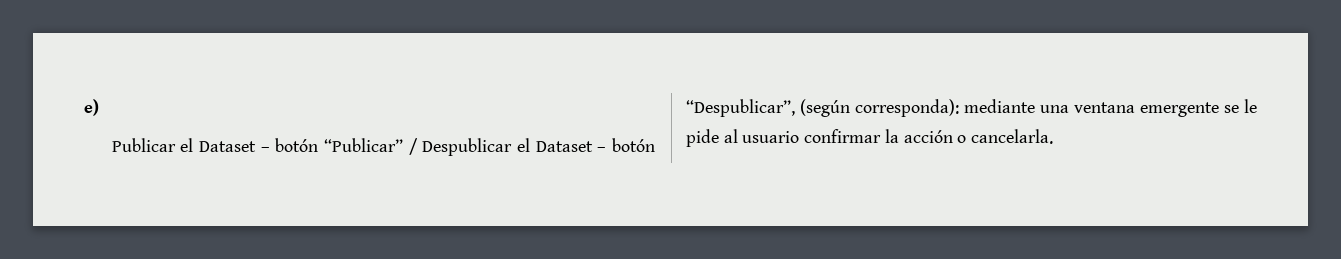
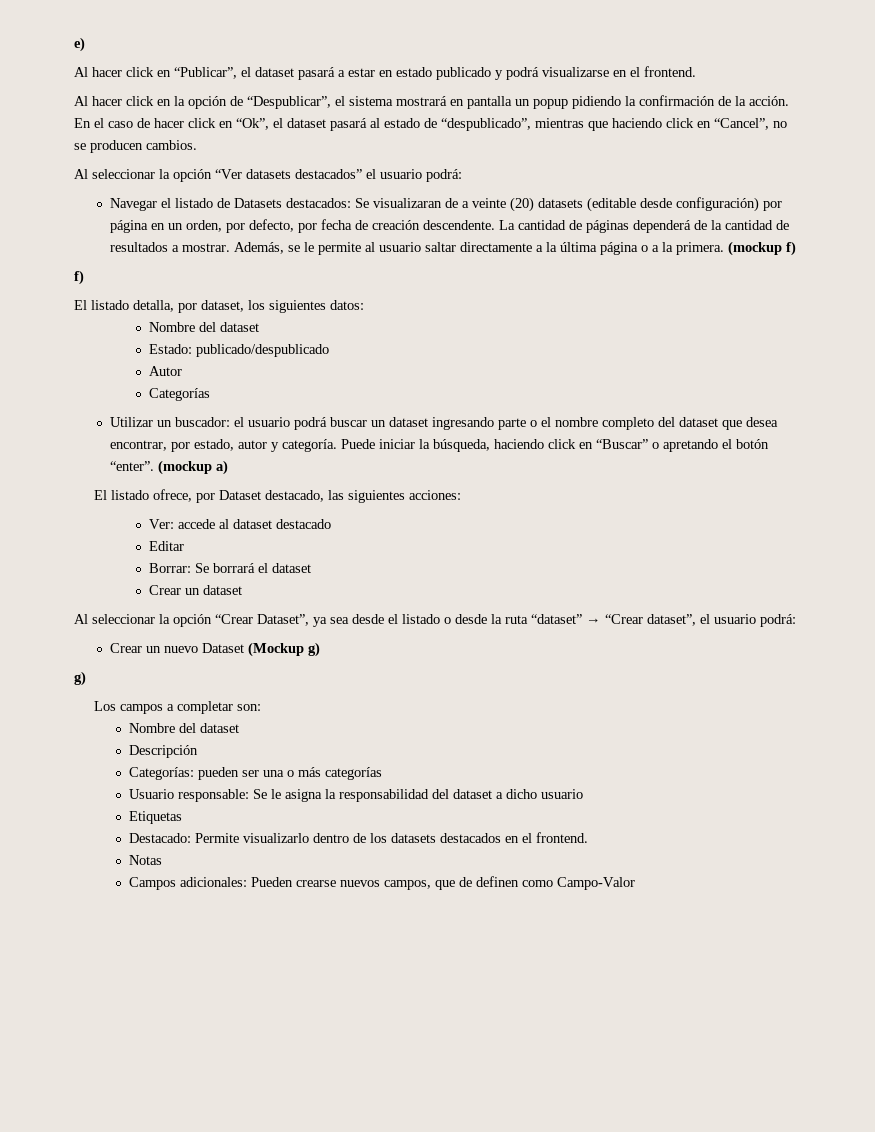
- Publicar el Dataset – botón “Publicar” / Despublicar el Dataset – botón “Despublicar”, (según corresponda): mediante una ventana emergente se le pide al usuario confirmar la acción o cancelarla.
+ Al hacer click en “Publicar”, el dataset pasará a estar en estado publicado y podrá visualizarse en el frontend.
+ Al hacer click en la opción de “Despublicar”, el sistema mostrará en pantalla un popup pidiendo la confirmación de la acción. En el caso de hacer click en “Ok”, el dataset pasará al estado de “despublicado”, mientras que haciendo click en “Cancel”, no se producen cambios.
+ Al seleccionar la opción “Ver datasets destacados” el usuario podrá:
+ Navegar el listado de Datasets destacados: Se visualizaran de a veinte (20) datasets (editable desde configuración) por página en un orden, por defecto, por fecha de creación descendente. La cantidad de páginas dependerá de la cantidad de resultados a mostrar. Además, se le permite al usuario saltar directamente a la última página o a la primera. (mockup f)
+ f)
+ El listado detalla, por dataset, los siguientes datos:
+ Nombre del dataset
+ Estado: publicado/despublicado
+ Autor
+ Categorías
+ Utilizar un buscador: el usuario podrá buscar un dataset ingresando parte o el nombre completo del dataset que desea encontrar, por estado, autor y categoría. Puede iniciar la búsqueda, haciendo click en “Buscar” o apretando el botón “enter”. (mockup a)
+ El listado ofrece, por Dataset destacado, las siguientes acciones:
+ Ver: accede al dataset destacado
+ Editar
+ Borrar: Se borrará el dataset
+ Crear un dataset
+ Al seleccionar la opción “Crear Dataset”, ya sea desde el listado o desde la ruta “dataset” → “Crear dataset”, el usuario podrá:
+ Crear un nuevo Dataset (Mockup g)
+ g)
+ Los campos a completar son:
+ Nombre del dataset
+ Descripción
+ Categorías: pueden ser una o más categorías
+ Usuario responsable: Se le asigna la responsabilidad del dataset a dicho usuario
+ Etiquetas
+ Destacado: Permite visualizarlo dentro de los datasets destacados en el frontend.
+ Notas
+ Campos adicionales: Pueden crearse nuevos campos, que de definen como Campo-Valor

